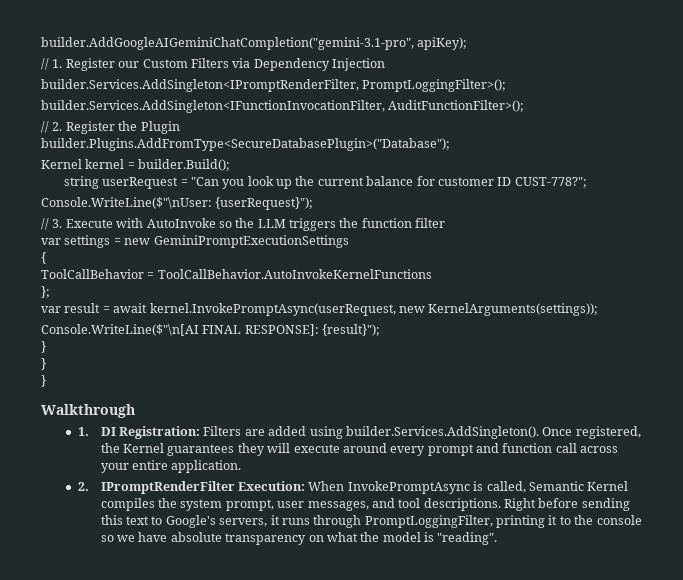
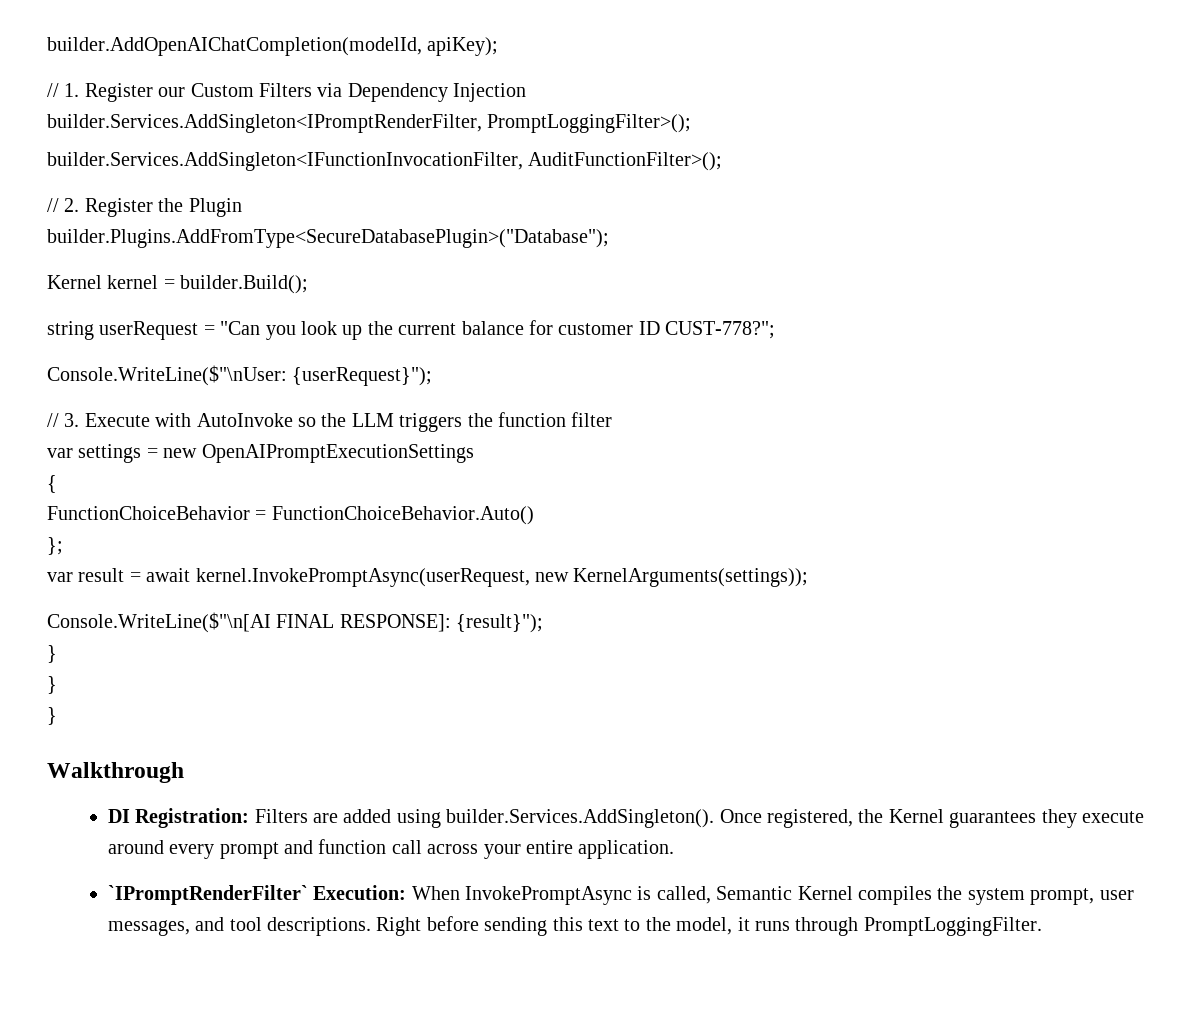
- builder.AddGoogleAIGeminiChatCompletion("gemini-3.1-pro", apiKey);
+ builder.AddOpenAIChatCompletion(modelId, apiKey);
- var settings = new GeminiPromptExecutionSettings
+ var settings = new OpenAIPromptExecutionSettings
- ToolCallBehavior = ToolCallBehavior.AutoInvokeKernelFunctions
+ FunctionChoiceBehavior = FunctionChoiceBehavior.Auto()
- 1. DI Registration: Filters are added using builder.Services.AddSingleton(). Once registered, the Kernel guarantees they will execute around every prompt and function call across your entire application.
+ DI Registration: Filters are added using builder.Services.AddSingleton(). Once registered, the Kernel guarantees they execute around every prompt and function call across your entire application.
- 2. IPromptRenderFilter Execution: When InvokePromptAsync is called, Semantic Kernel compiles the system prompt, user messages, and tool descriptions.
+ `IPromptRenderFilter` Execution: When InvokePromptAsync is called, Semantic Kernel compiles the system prompt, user messages, and tool descriptions.
- Right before sending this text to Google's servers, it runs through PromptLoggingFilter, printing it to the console so we have absolute transparency on what the model is "reading".
+ Right before sending this text to the model, it runs through PromptLoggingFilter.

